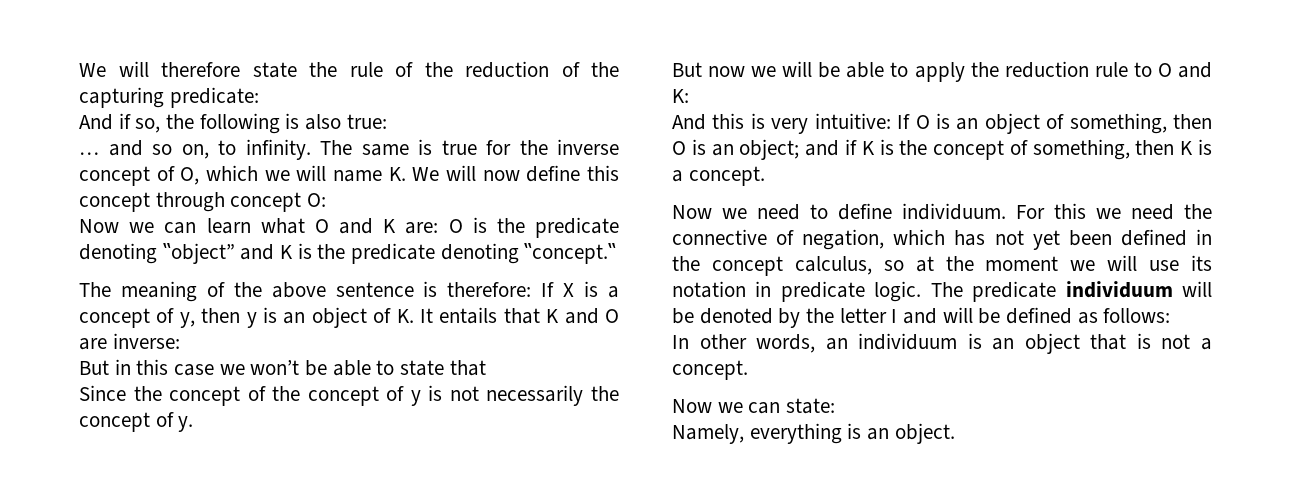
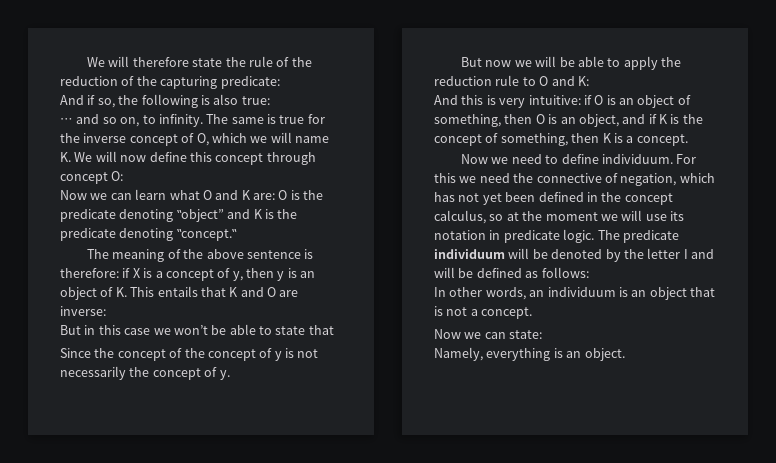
- The meaning of the above sentence is therefore: If X is a concept of y, then y is an object of K. It entails that K and O are inverse:
+ The meaning of the above sentence is therefore: if X is a concept of y, then y is an object of K. This entails that K and O are inverse:
- And this is very intuitive: If O is an object of something, then O is an object; and if K is the concept of something, then K is a concept.
+ And this is very intuitive: if O is an object of something, then O is an object, and if K is the concept of something, then K is a concept.

